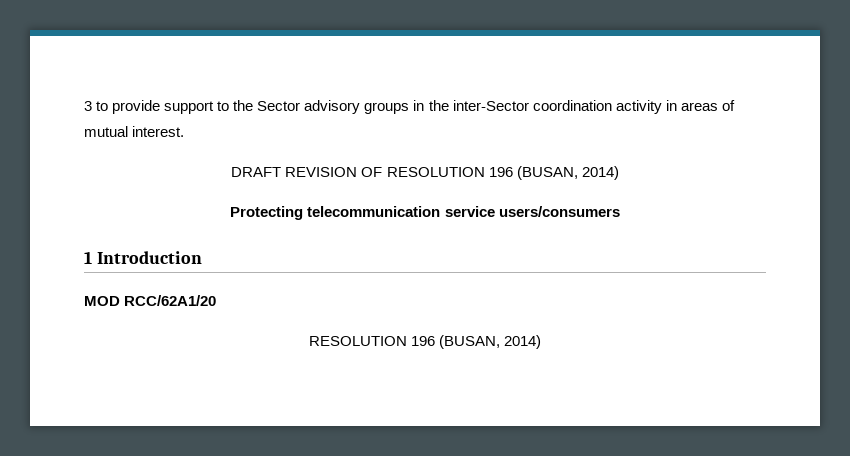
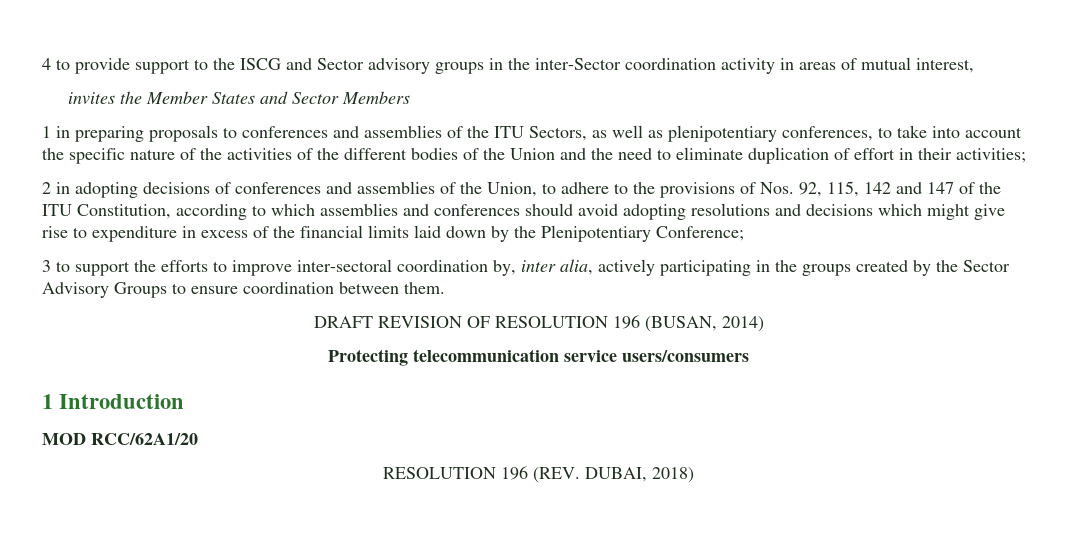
- 3 to provide support to the Sector advisory groups in the inter-Sector coordination activity in areas of mutual interest.
+ 4 to provide support to the ISCG and Sector advisory groups in the inter-Sector coordination activity in areas of mutual interest,
+ invites the Member States and Sector Members
+ 1 in preparing proposals to conferences and assemblies of the ITU Sectors, as well as plenipotentiary conferences, to take into account the specific nature of the activities of the different bodies of the Union and the need to eliminate duplication of effort in their activities;
+ 2 in adopting decisions of conferences and assemblies of the Union, to adhere to the provisions of Nos. 92, 115, 142 and 147 of the ITU Constitution, according to which assemblies and conferences should avoid adopting resolutions and decisions which might give rise to expenditure in excess of the financial limits laid down by the Plenipotentiary Conference;
+ 3 to support the efforts to improve inter-sectoral coordination by, inter alia, actively participating in the groups created by the Sector Advisory Groups to ensure coordination between them.
  MOD RCC/62A1/20
- RESOLUTION 196 (BUSAN, 2014)
+ RESOLUTION 196 (REV. DUBAI, 2018)

